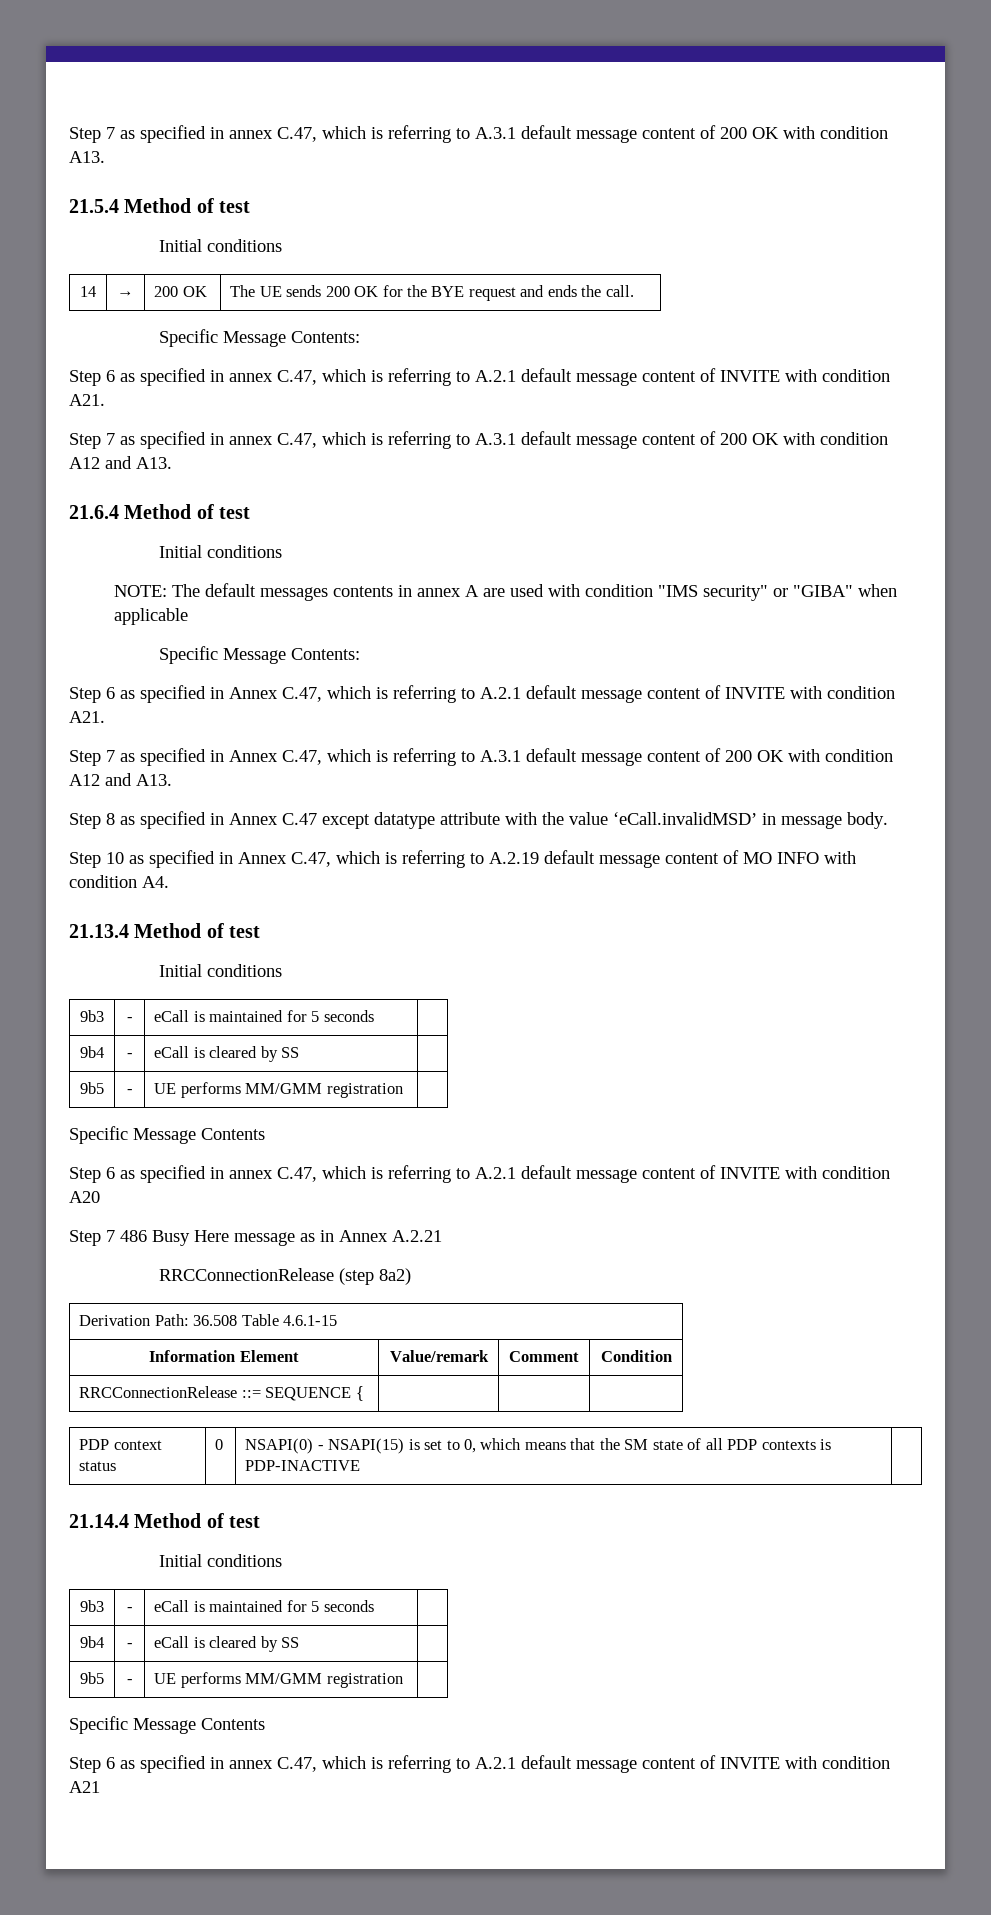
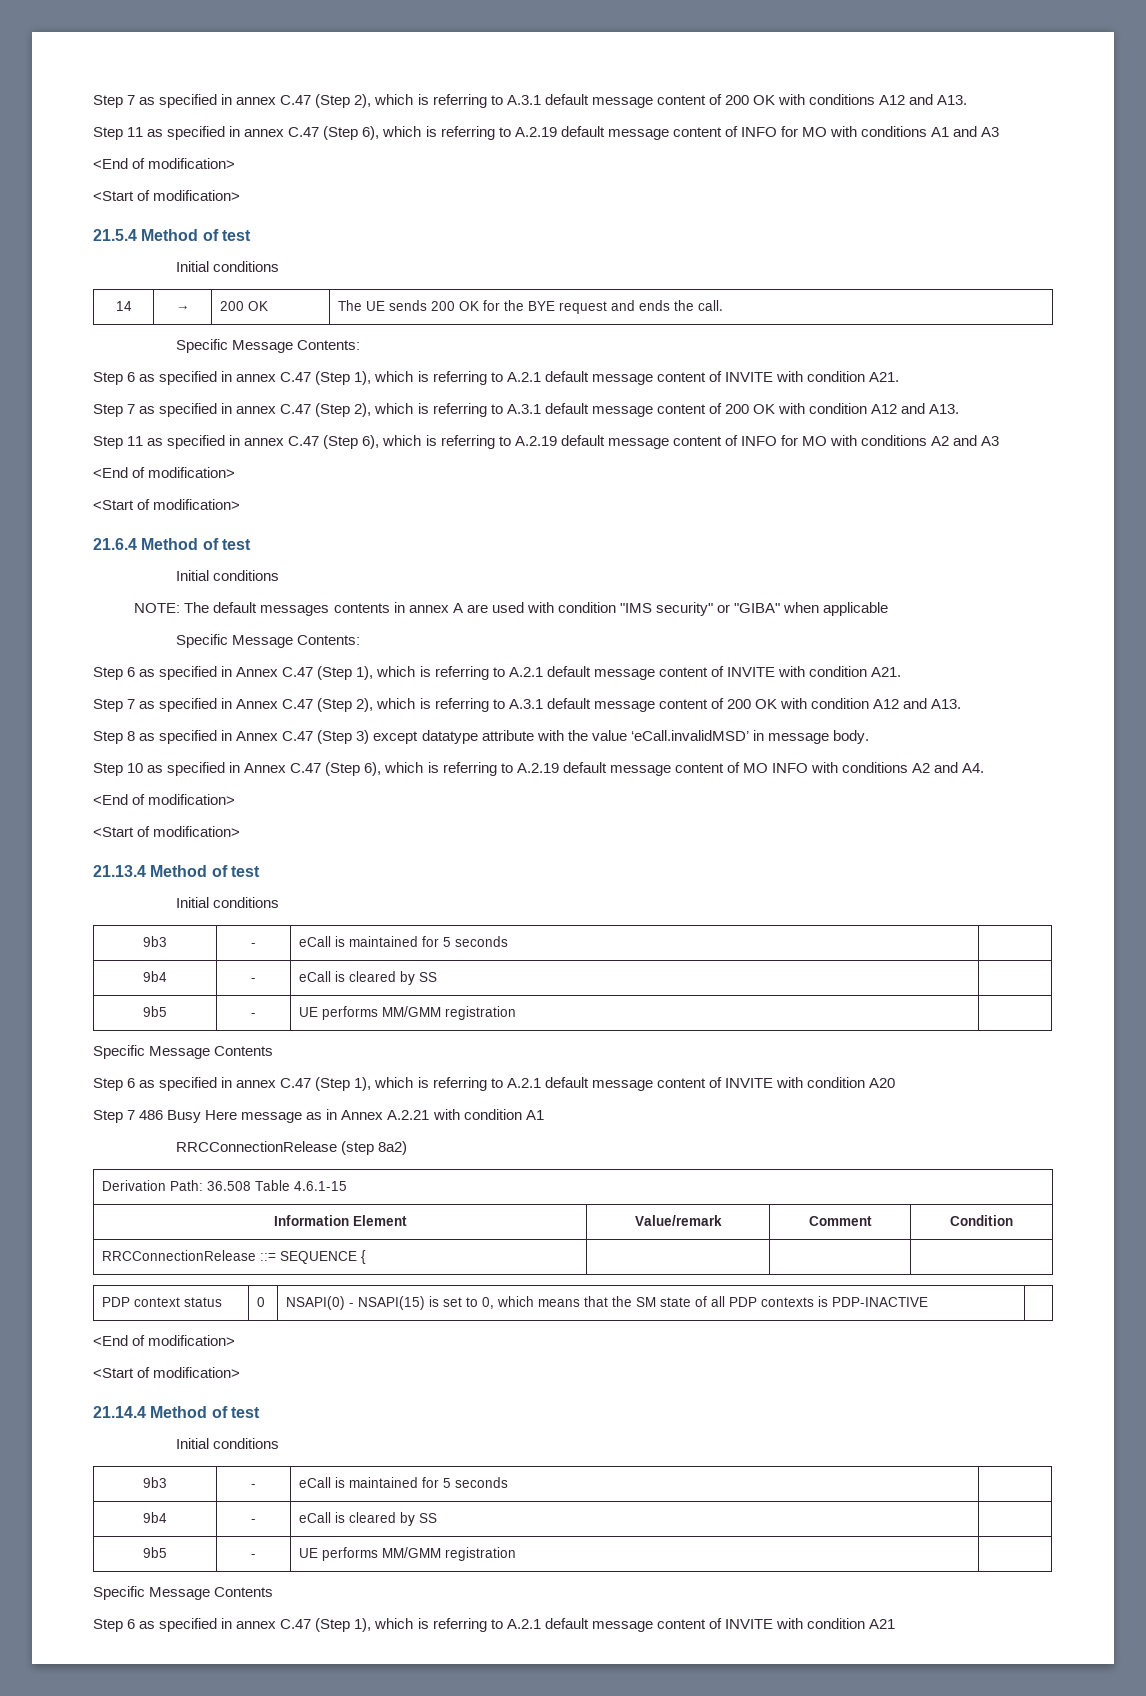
- Step 7 as specified in annex C.47, which is referring to A.3.1 default message content of 200 OK with condition A13.
+ Step 7 as specified in annex C.47 (Step 2), which is referring to A.3.1 default message content of 200 OK with conditions A12 and A13.
+ Step 11 as specified in annex C.47 (Step 6), which is referring to A.2.19 default message content of INFO for MO with conditions A1 and A3
+ <End of modification>
+ <Start of modification>
- Step 6 as specified in annex C.47, which is referring to A.2.1 default message content of INVITE with condition A21.
+ Step 6 as specified in annex C.47 (Step 1), which is referring to A.2.1 default message content of INVITE with condition A21.
- Step 7 as specified in annex C.47, which is referring to A.3.1 default message content of 200 OK with condition A12 and A13.
+ Step 7 as specified in annex C.47 (Step 2), which is referring to A.3.1 default message content of 200 OK with condition A12 and A13.
+ Step 11 as specified in annex C.47 (Step 6), which is referring to A.2.19 default message content of INFO for MO with conditions A2 and A3
+ <End of modification>
+ <Start of modification>
- Step 6 as specified in Annex C.47, which is referring to A.2.1 default message content of INVITE with condition A21.
+ Step 6 as specified in Annex C.47 (Step 1), which is referring to A.2.1 default message content of INVITE with condition A21.
- Step 7 as specified in Annex C.47, which is referring to A.3.1 default message content of 200 OK with condition A12 and A13.
+ Step 7 as specified in Annex C.47 (Step 2), which is referring to A.3.1 default message content of 200 OK with condition A12 and A13.
- Step 8 as specified in Annex C.47 except datatype attribute with the value ‘eCall.invalidMSD’ in message body.
+ Step 8 as specified in Annex C.47 (Step 3) except datatype attribute with the value ‘eCall.invalidMSD’ in message body.
- Step 10 as specified in Annex C.47, which is referring to A.2.19 default message content of MO INFO with condition A4.
+ Step 10 as specified in Annex C.47 (Step 6), which is referring to A.2.19 default message content of MO INFO with conditions A2 and A4.
+ <End of modification>
+ <Start of modification>
- Step 6 as specified in annex C.47, which is referring to A.2.1 default message content of INVITE with condition A20
+ Step 6 as specified in annex C.47 (Step 1), which is referring to A.2.1 default message content of INVITE with condition A20
- Step 7 486 Busy Here message as in Annex A.2.21
+ Step 7 486 Busy Here message as in Annex A.2.21 with condition A1
  PDP context status | 0 | NSAPI(0) - NSAPI(15) is set to 0, which means that the SM state of all PDP contexts is PDP-INACTIVE |
+ <End of modification>
+ <Start of modification>
- Step 6 as specified in annex C.47, which is referring to A.2.1 default message content of INVITE with condition A21
+ Step 6 as specified in annex C.47 (Step 1), which is referring to A.2.1 default message content of INVITE with condition A21

